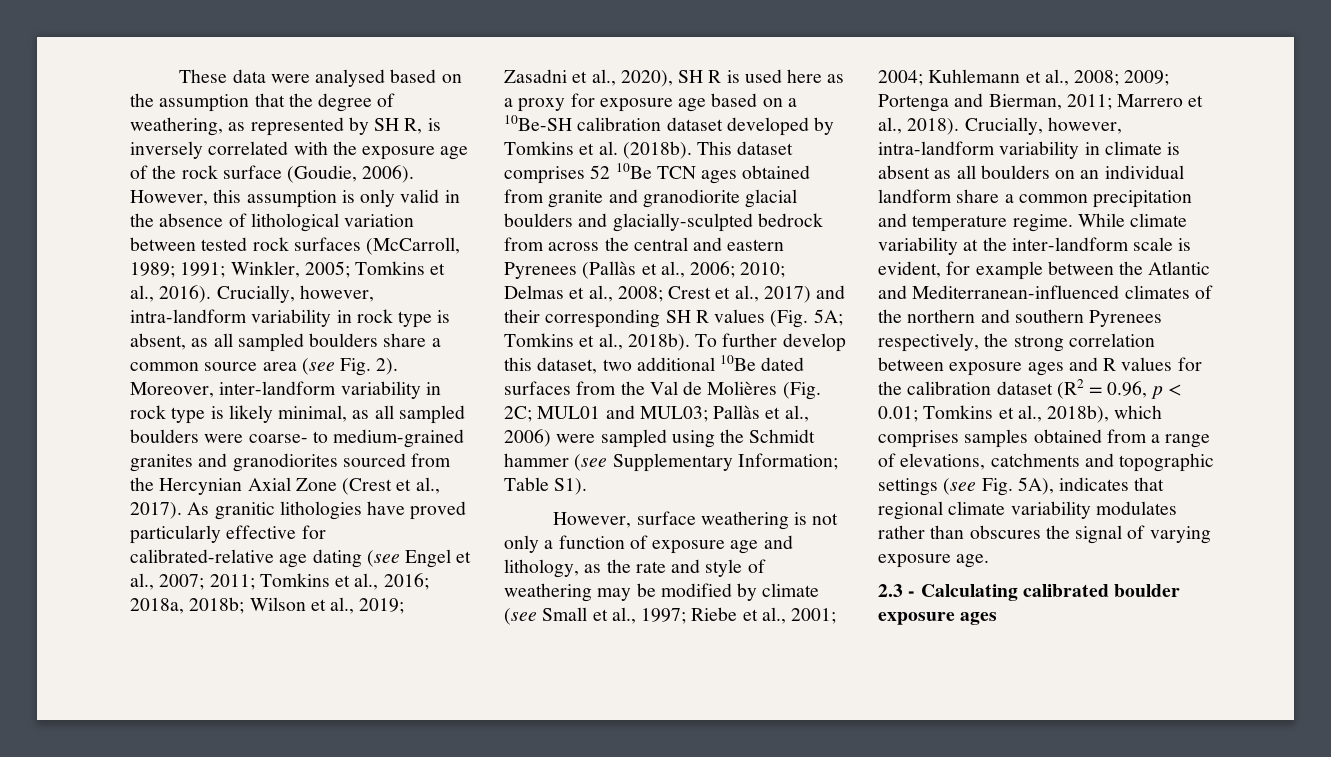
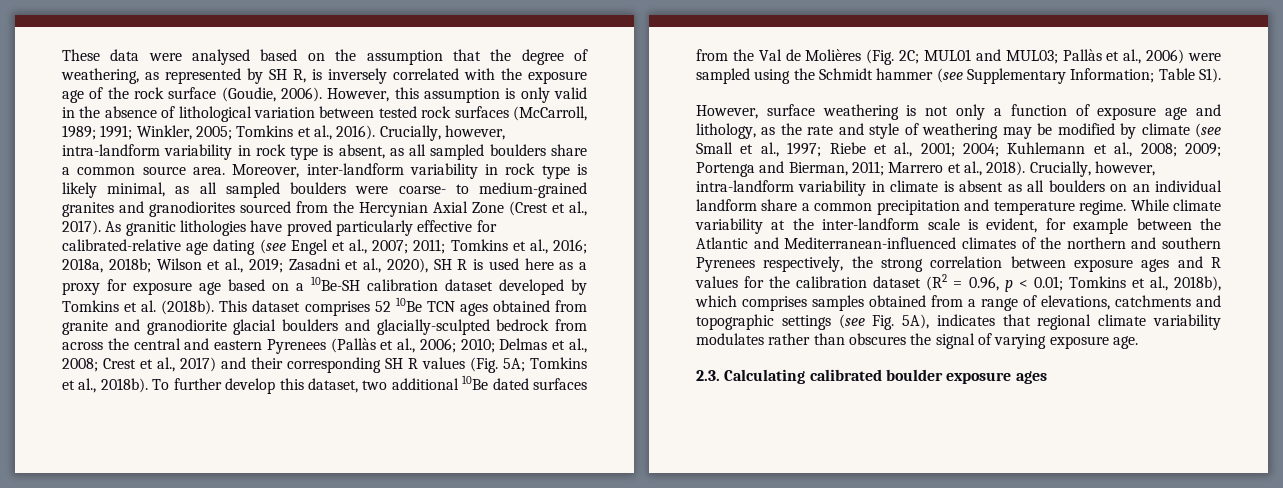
- Crucially, however, intra-landform variability in rock type is absent, as all sampled boulders share a common source area (see Fig. 2).
+ Crucially, however, intra-landform variability in rock type is absent, as all sampled boulders share a common source area.
- 2.3 - Calculating calibrated boulder exposure ages
+ 2.3. Calculating calibrated boulder exposure ages

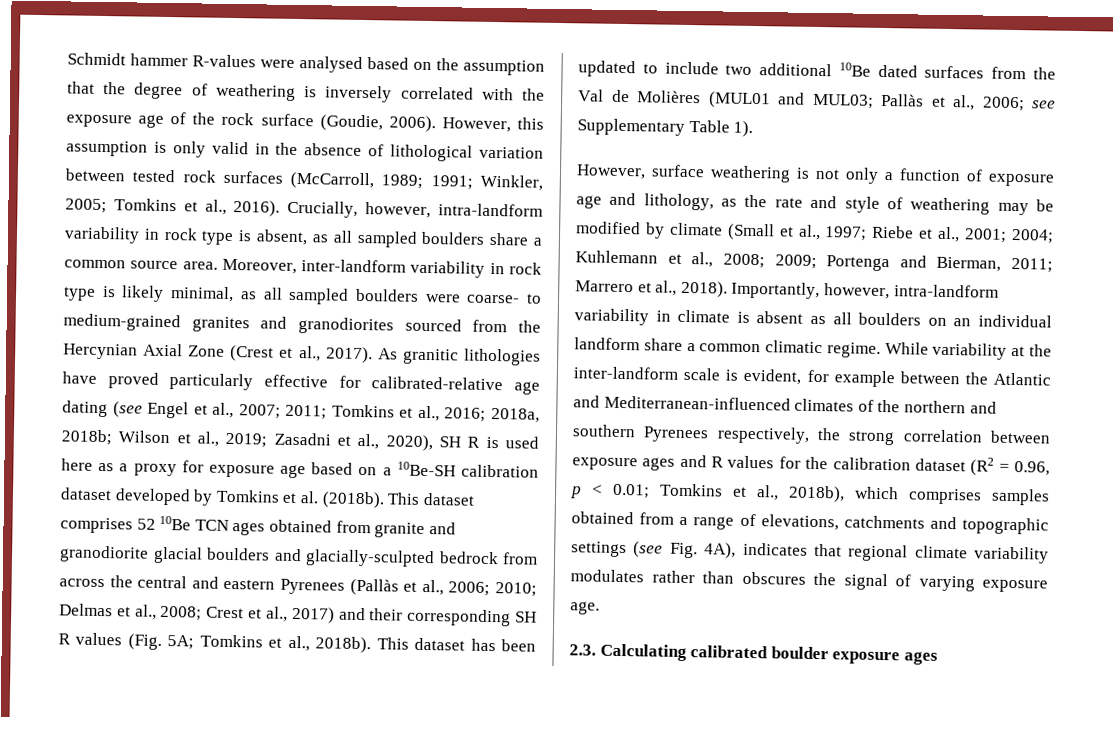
- These data were analysed based on the assumption that the degree of weathering, as represented by SH R, is inversely correlated with the exposure age of the rock surface (Goudie, 2006).
+ Schmidt hammer R-values were analysed based on the assumption that the degree of weathering is inversely correlated with the exposure age of the rock surface (Goudie, 2006).
- To further develop this dataset, two additional 10Be dated surfaces from the Val de Molières (Fig. 2C; MUL01 and MUL03; Pallàs et al., 2006) were sampled using the Schmidt hammer (see Supplementary Information; Table S1).
+ This dataset has been updated to include two additional 10Be dated surfaces from the Val de Molières (MUL01 and MUL03; Pallàs et al., 2006; see Supplementary Table 1).
- However, surface weathering is not only a function of exposure age and lithology, as the rate and style of weathering may be modified by climate (see Small et al., 1997; Riebe et al., 2001; 2004; Kuhlemann et al., 2008; 2009; Portenga and Bierman, 2011; Marrero et al., 2018).
+ However, surface weathering is not only a function of exposure age and lithology, as the rate and style of weathering may be modified by climate (Small et al., 1997; Riebe et al., 2001; 2004; Kuhlemann et al., 2008; 2009; Portenga and Bierman, 2011; Marrero et al., 2018).
- Crucially, however, intra-landform variability in climate is absent as all boulders on an individual landform share a common precipitation and temperature regime.
+ Importantly, however, intra-landform variability in climate is absent as all boulders on an individual landform share a common climatic regime.
- While climate variability at the inter-landform scale is evident, for example between the Atlantic and Mediterranean-influenced climates of the northern and southern Pyrenees respectively, the strong correlation between exposure ages and R values for the calibration dataset (R2 = 0.96, p < 0.01;
+ While variability at the inter-landform scale is evident, for example between the Atlantic and Mediterranean-influenced climates of the northern and southern Pyrenees respectively, the strong correlation between exposure ages and R values for the calibration dataset (R2 = 0.96, p < 0.01;
- Tomkins et al., 2018b), which comprises samples obtained from a range of elevations, catchments and topographic settings (see Fig. 5A), indicates that regional climate variability modulates rather than obscures the signal of varying exposure age.
+ Tomkins et al., 2018b), which comprises samples obtained from a range of elevations, catchments and topographic settings (see Fig. 4A), indicates that regional climate variability modulates rather than obscures the signal of varying exposure age.

